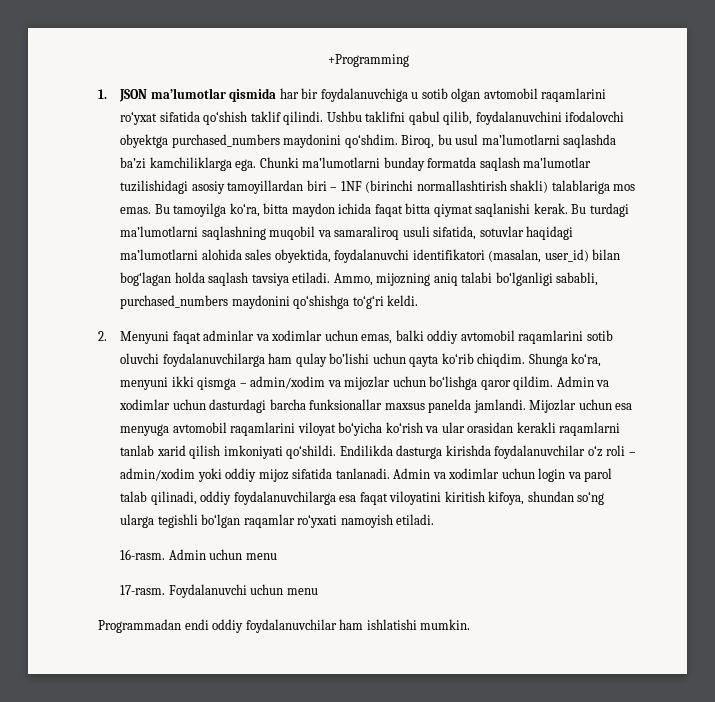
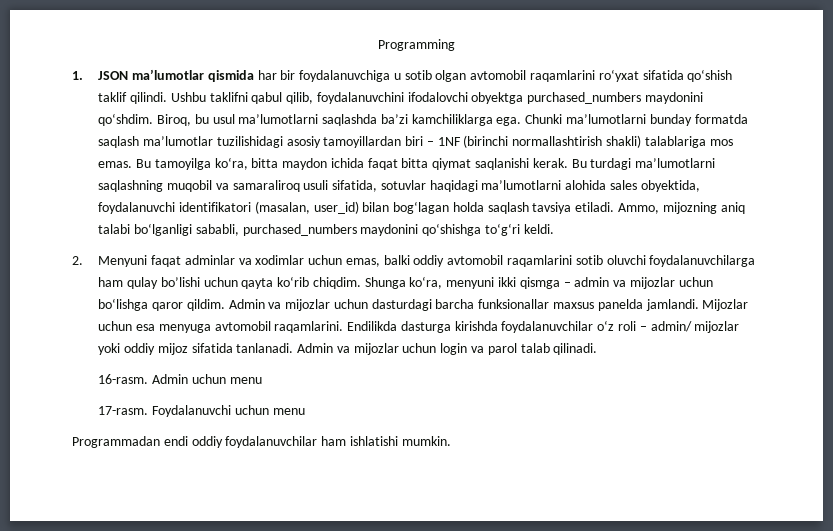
- +Programming
+ Programming
- Shunga ko‘ra, menyuni ikki qismga – admin/xodim va mijozlar uchun bo‘lishga qaror qildim.
+ Shunga ko‘ra, menyuni ikki qismga – admin va mijozlar uchun bo‘lishga qaror qildim.
- Admin va xodimlar uchun dasturdagi barcha funksionallar maxsus panelda jamlandi.
+ Admin va mijozlar uchun dasturdagi barcha funksionallar maxsus panelda jamlandi.
- Mijozlar uchun esa menyuga avtomobil raqamlarini viloyat bo‘yicha ko‘rish va ular orasidan kerakli raqamlarni tanlab xarid qilish imkoniyati qo‘shildi.
+ Mijozlar uchun esa menyuga avtomobil raqamlarini.
- Endilikda dasturga kirishda foydalanuvchilar o‘z roli – admin/xodim yoki oddiy mijoz sifatida tanlanadi.
+ Endilikda dasturga kirishda foydalanuvchilar o‘z roli – admin/ mijozlar yoki oddiy mijoz sifatida tanlanadi.
- Admin va xodimlar uchun login va parol talab qilinadi, oddiy foydalanuvchilarga esa faqat viloyatini kiritish kifoya, shundan so‘ng ularga tegishli bo‘lgan raqamlar ro‘yxati namoyish etiladi.
+ Admin va mijozlar uchun login va parol talab qilinadi.

